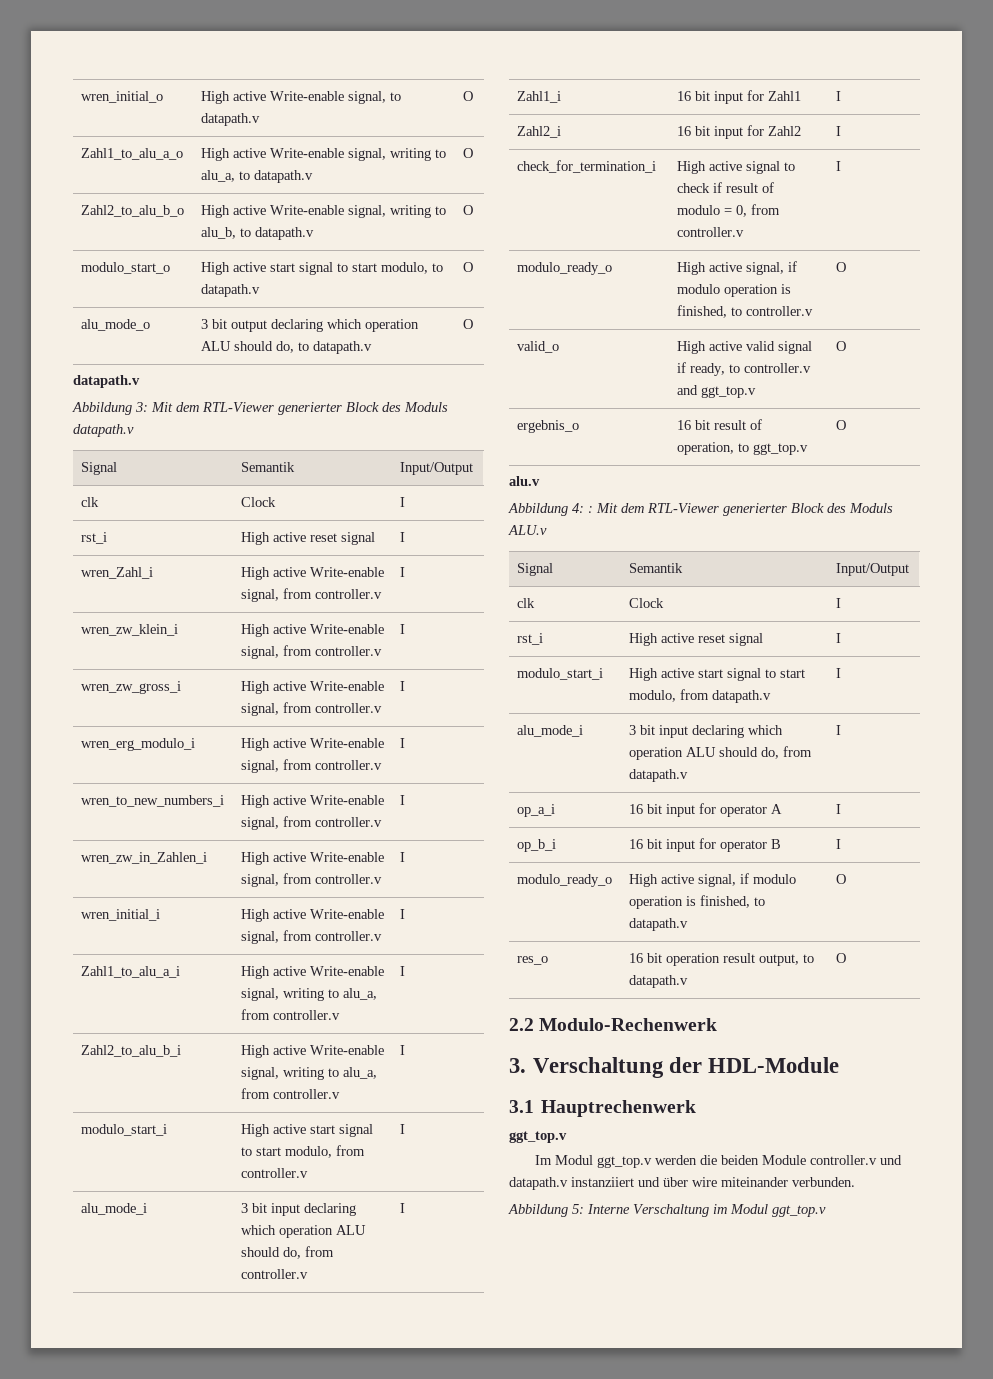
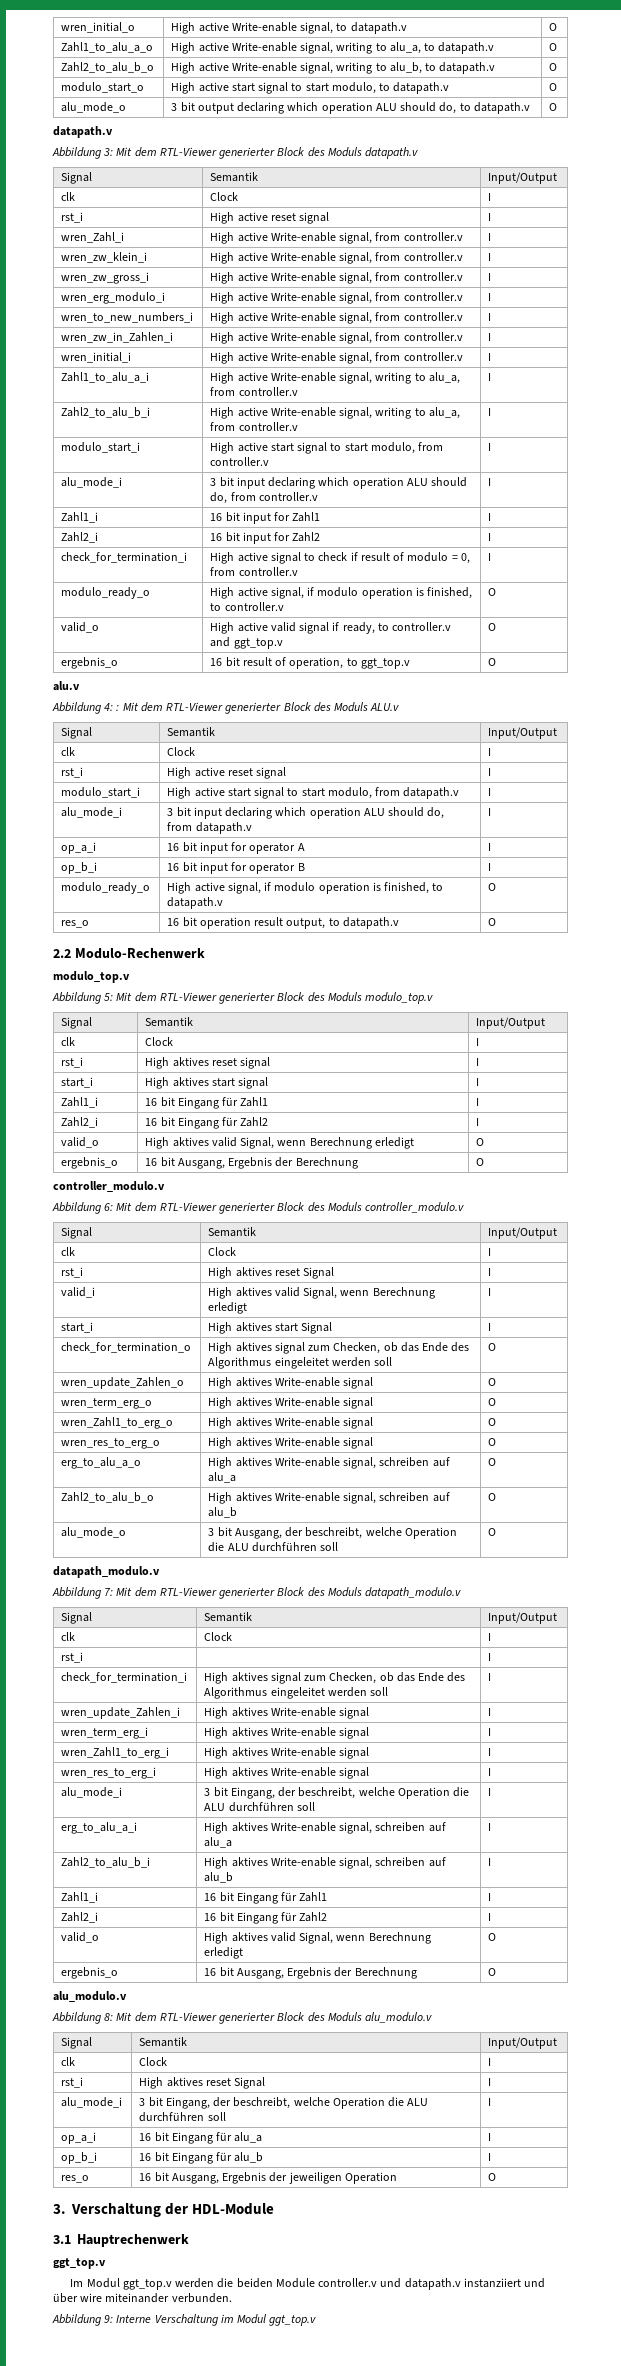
  2.2 Modulo-Rechenwerk
+ modulo_top.v
+ Abbildung 5: Mit dem RTL-Viewer generierter Block des Moduls modulo_top.v
+ Signal | Semantik | Input/Output
+ clk | Clock | I
+ rst_i | High aktives reset signal | I
+ start_i | High aktives start signal | I
+ Zahl1_i | 16 bit Eingang für Zahl1 | I
+ Zahl2_i | 16 bit Eingang für Zahl2 | I
+ valid_o | High aktives valid Signal, wenn Berechnung erledigt | O
+ ergebnis_o | 16 bit Ausgang, Ergebnis der Berechnung | O
+ controller_modulo.v
+ Abbildung 6: Mit dem RTL-Viewer generierter Block des Moduls controller_modulo.v
+ Signal | Semantik | Input/Output
+ clk | Clock | I
+ rst_i | High aktives reset Signal | I
+ valid_i | High aktives valid Signal, wenn Berechnung erledigt | I
+ start_i | High aktives start Signal | I
+ check_for_termination_o | High aktives signal zum Checken, ob das Ende des Algorithmus eingeleitet werden soll | O
+ wren_update_Zahlen_o | High aktives Write-enable signal | O
+ wren_term_erg_o | High aktives Write-enable signal | O
+ wren_Zahl1_to_erg_o | High aktives Write-enable signal | O
+ wren_res_to_erg_o | High aktives Write-enable signal | O
+ erg_to_alu_a_o | High aktives Write-enable signal, schreiben auf alu_a | O
+ Zahl2_to_alu_b_o | High aktives Write-enable signal, schreiben auf alu_b | O
+ alu_mode_o | 3 bit Ausgang, der beschreibt, welche Operation die ALU durchführen soll | O
+ datapath_modulo.v
+ Abbildung 7: Mit dem RTL-Viewer generierter Block des Moduls datapath_modulo.v
+ Signal | Semantik | Input/Output
+ clk | Clock | I
+ rst_i | | I
+ check_for_termination_i | High aktives signal zum Checken, ob das Ende des Algorithmus eingeleitet werden soll | I
+ wren_update_Zahlen_i | High aktives Write-enable signal | I
+ wren_term_erg_i | High aktives Write-enable signal | I
+ wren_Zahl1_to_erg_i | High aktives Write-enable signal | I
+ wren_res_to_erg_i | High aktives Write-enable signal | I
+ alu_mode_i | 3 bit Eingang, der beschreibt, welche Operation die ALU durchführen soll | I
+ erg_to_alu_a_i | High aktives Write-enable signal, schreiben auf alu_a | I
+ Zahl2_to_alu_b_i | High aktives Write-enable signal, schreiben auf alu_b | I
+ Zahl1_i | 16 bit Eingang für Zahl1 | I
+ Zahl2_i | 16 bit Eingang für Zahl2 | I
+ valid_o | High aktives valid Signal, wenn Berechnung erledigt | O
+ ergebnis_o | 16 bit Ausgang, Ergebnis der Berechnung | O
+ alu_modulo.v
+ Abbildung 8: Mit dem RTL-Viewer generierter Block des Moduls alu_modulo.v
+ Signal | Semantik | Input/Output
+ clk | Clock | I
+ rst_i | High aktives reset Signal | I
+ alu_mode_i | 3 bit Eingang, der beschreibt, welche Operation die ALU durchführen soll | I
+ op_a_i | 16 bit Eingang für alu_a | I
+ op_b_i | 16 bit Eingang für alu_b | I
+ res_o | 16 bit Ausgang, Ergebnis der jeweiligen Operation | O
- Abbildung 5: Interne Verschaltung im Modul ggt_top.v
+ Abbildung 9: Interne Verschaltung im Modul ggt_top.v

